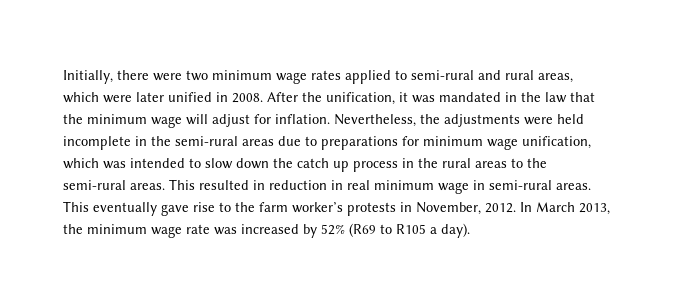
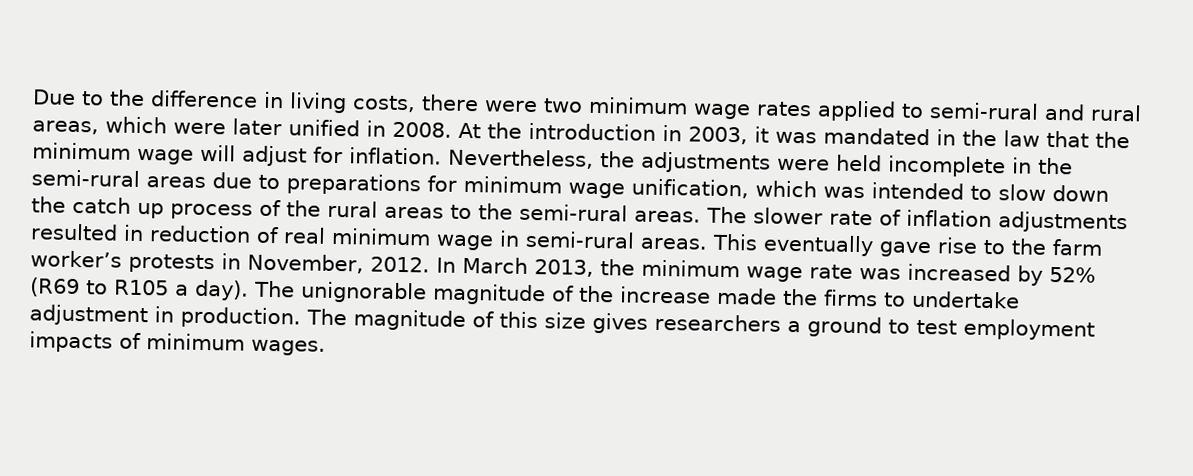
- Initially, there were two minimum wage rates applied to semi-rural and rural areas, which were later unified in 2008.
+ Due to the difference in living costs, there were two minimum wage rates applied to semi-rural and rural areas, which were later unified in 2008.
- After the unification, it was mandated in the law that the minimum wage will adjust for inflation.
+ At the introduction in 2003, it was mandated in the law that the minimum wage will adjust for inflation.
- Nevertheless, the adjustments were held incomplete in the semi-rural areas due to preparations for minimum wage unification, which was intended to slow down the catch up process in the rural areas to the semi-rural areas.
+ Nevertheless, the adjustments were held incomplete in the semi-rural areas due to preparations for minimum wage unification, which was intended to slow down the catch up process of the rural areas to the semi-rural areas.
- This resulted in reduction in real minimum wage in semi-rural areas.
+ The slower rate of inflation adjustments resulted in reduction of real minimum wage in semi-rural areas.
+ The unignorable magnitude of the increase made the firms to undertake adjustment in production. The magnitude of this size gives researchers a ground to test employment impacts of minimum wages.

